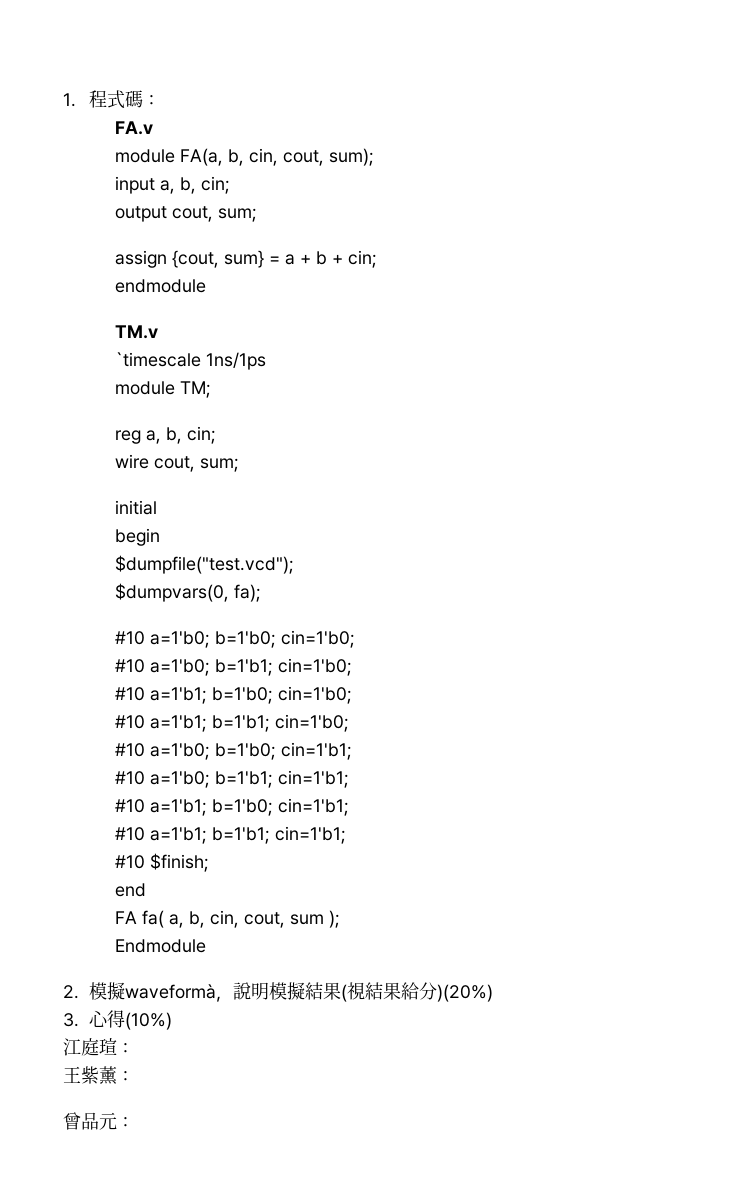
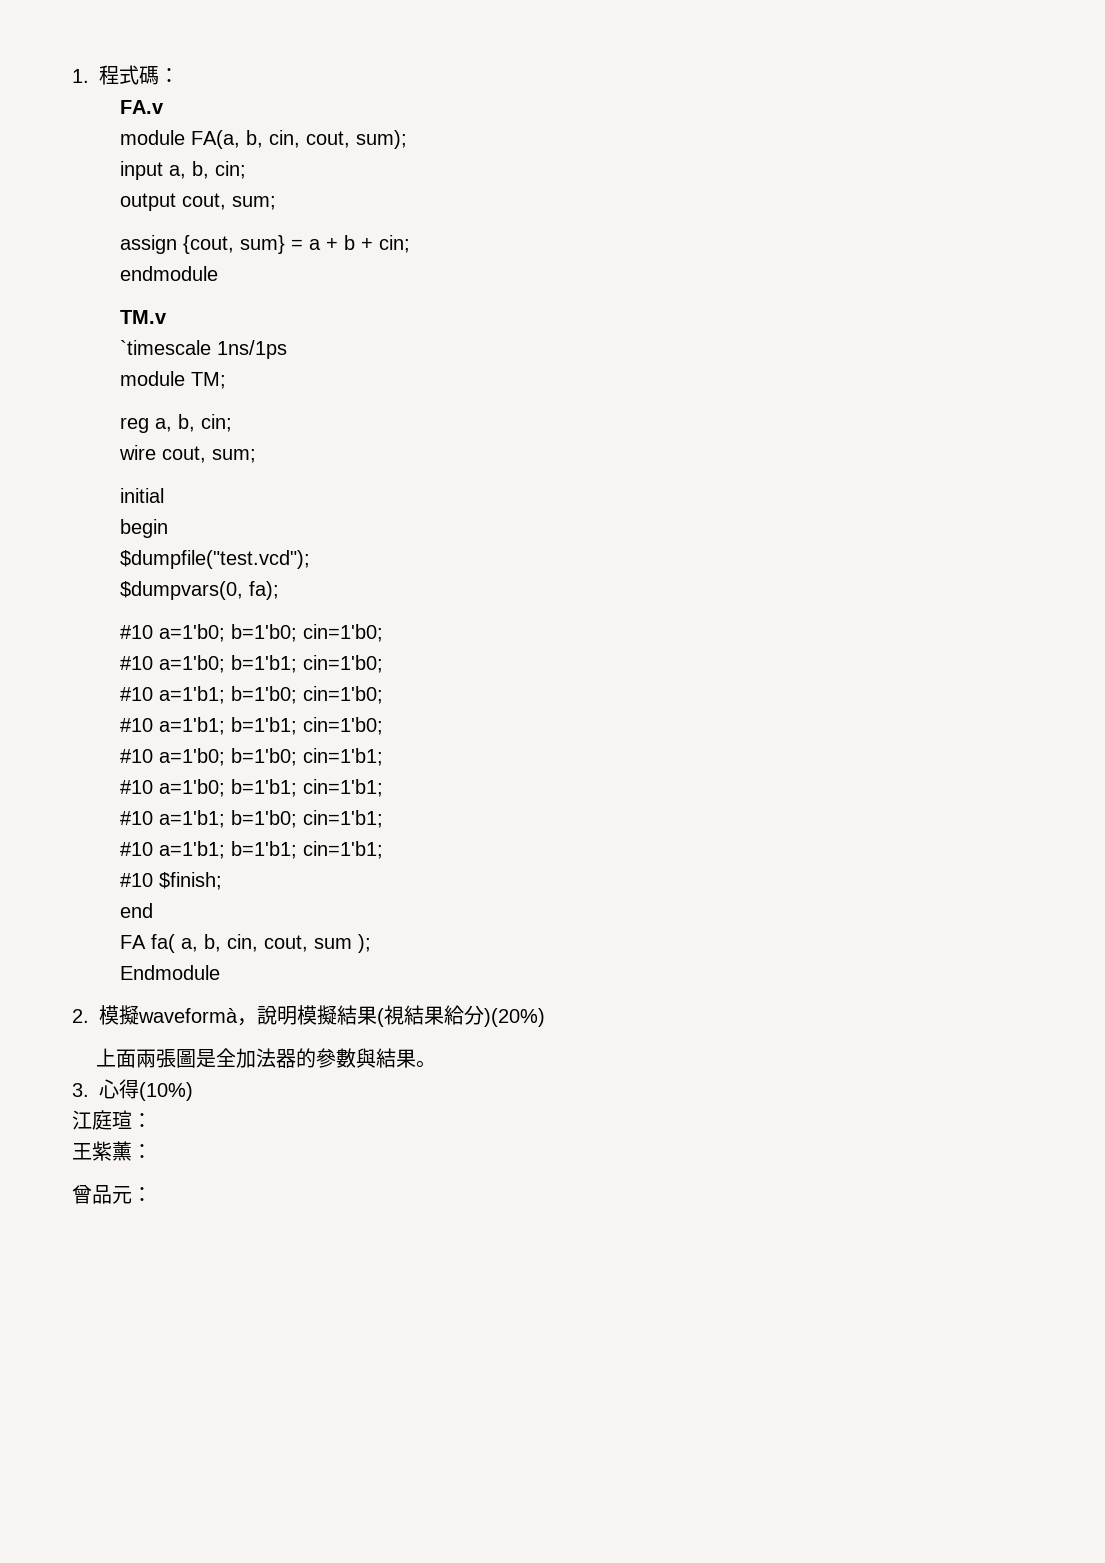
+ 上面兩張圖是全加法器的參數與結果。

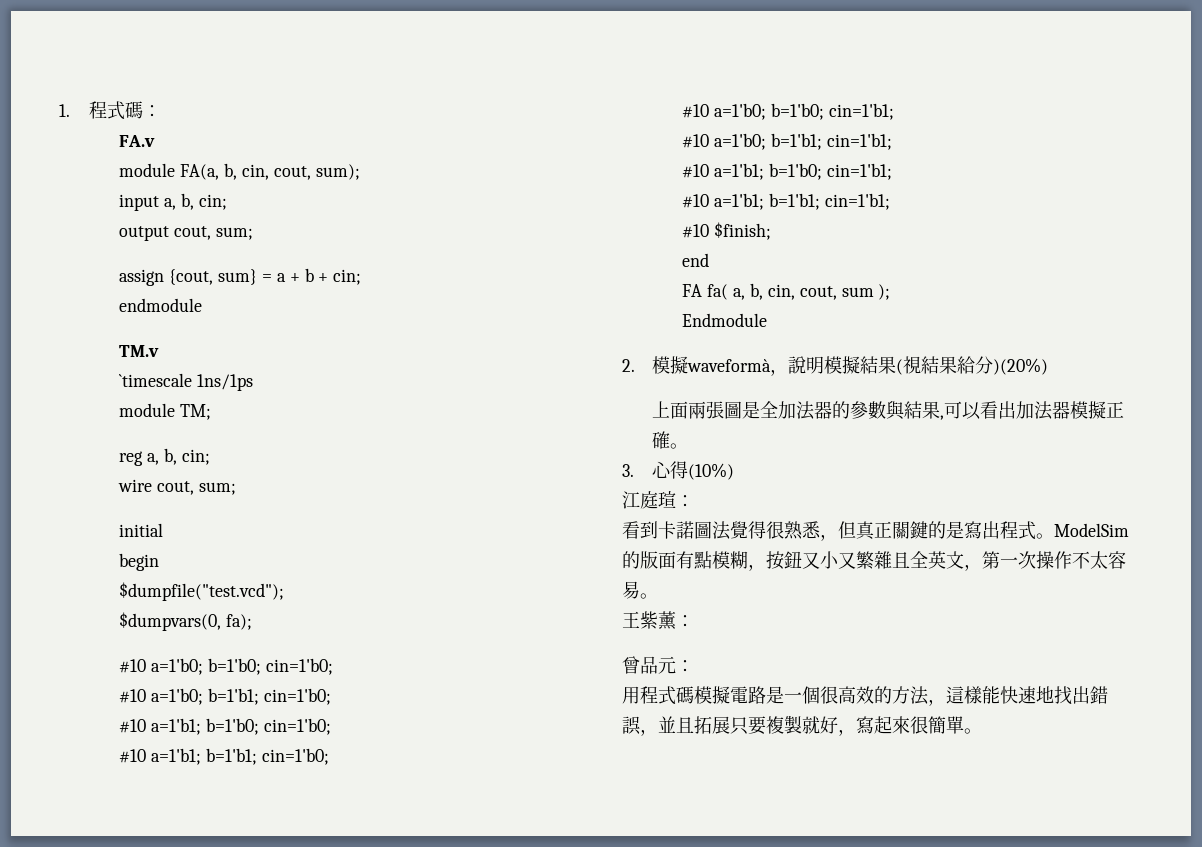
- 上面兩張圖是全加法器的參數與結果。
+ 上面兩張圖是全加法器的參數與結果,可以看出加法器模擬正確。
+ 看到卡諾圖法覺得很熟悉，但真正關鍵的是寫出程式。ModelSim的版面有點模糊，按鈕又小又繁雜且全英文，第一次操作不太容易。
  王紫薰：
  曾品元：
+ 用程式碼模擬電路是一個很高效的方法，這樣能快速地找出錯誤，並且拓展只要複製就好，寫起來很簡單。

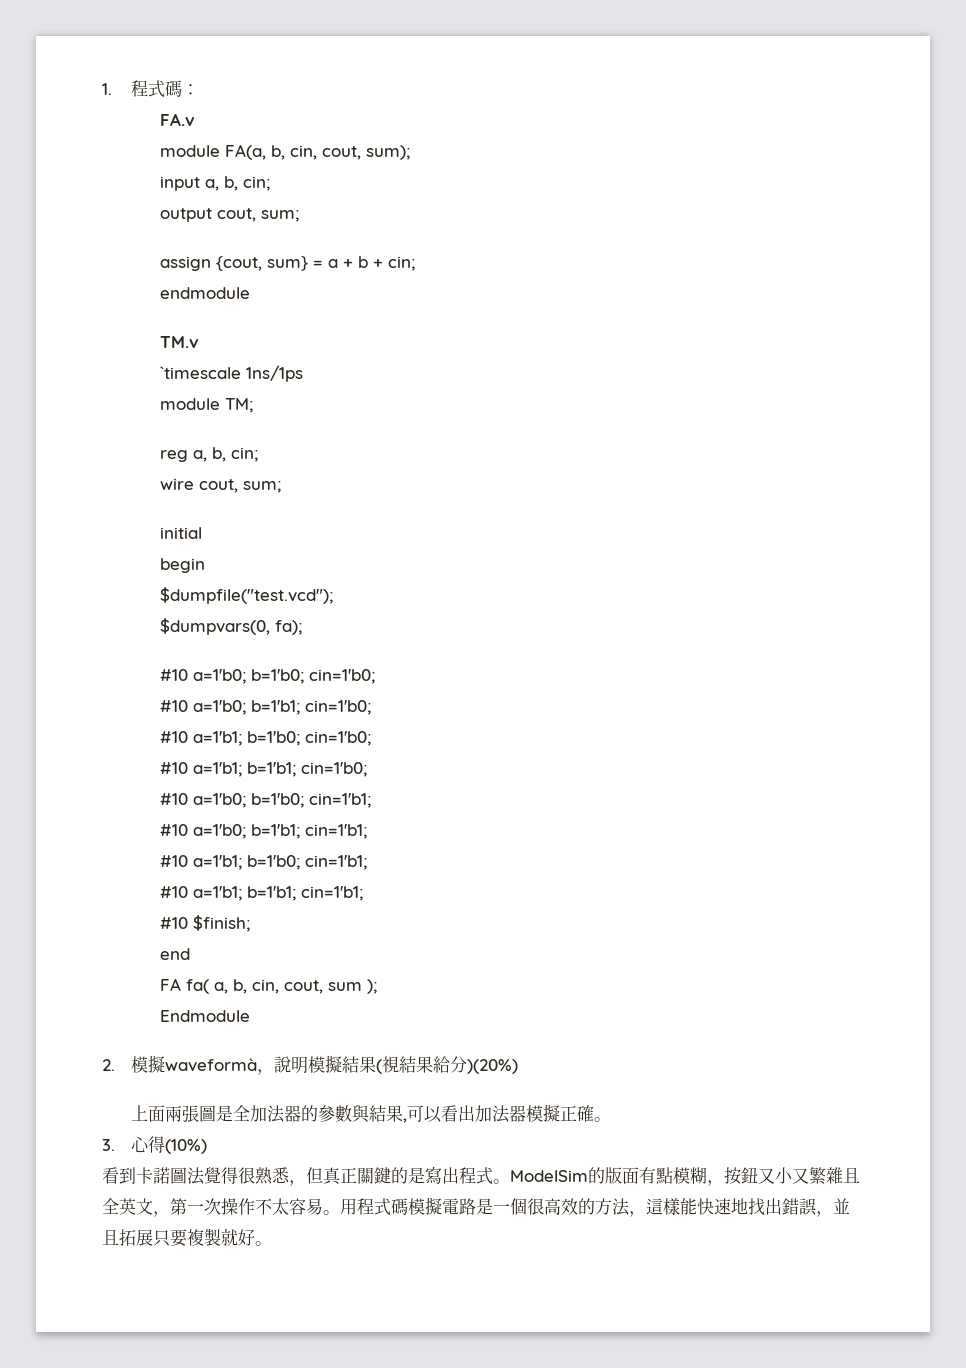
- 江庭瑄：
- ModelSim的版面有點模糊，按鈕又小又繁雜且全英文，第一次操作不太容易。
- 王紫薰：
- 曾品元：
- 用程式碼模擬電路是一個很高效的方法，這樣能快速地找出錯誤，並且拓展只要複製就好，寫起來很簡單。
+ ModelSim的版面有點模糊，按鈕又小又繁雜且全英文，第一次操作不太容易。用程式碼模擬電路是一個很高效的方法，這樣能快速地找出錯誤，並且拓展只要複製就好。

